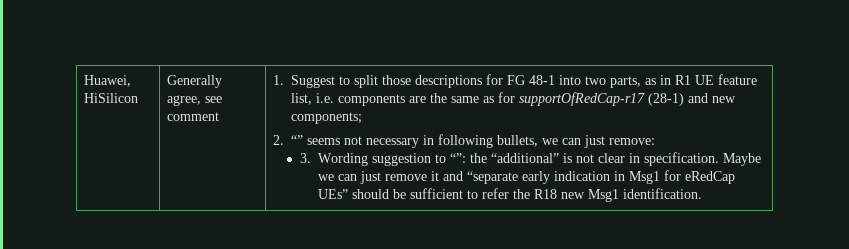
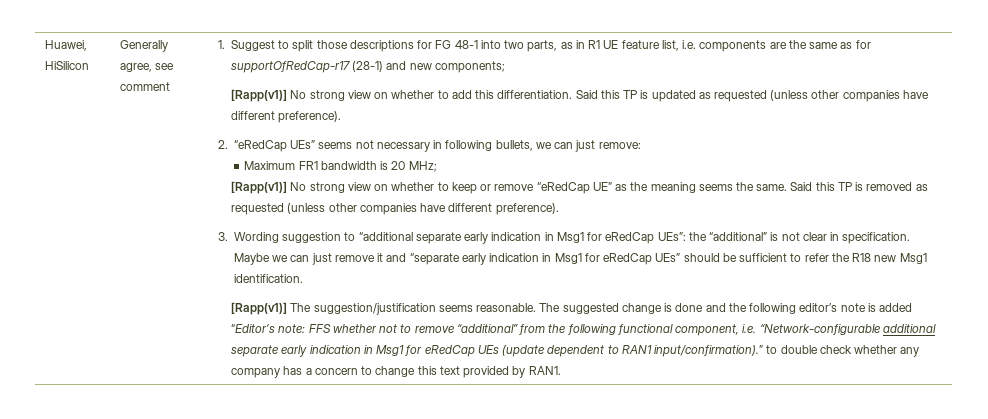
+ [Rapp(v1)] No strong view on whether to add this differentiation. Said this TP is updated as requested (unless other companies have different preference).
- 2. “” seems not necessary in following bullets, we can just remove:
+ 2. “eRedCap UEs” seems not necessary in following bullets, we can just remove:
- 3. Wording suggestion to “”: the “additional” is not clear in specification.
+ Maximum FR1 bandwidth is 20 MHz;
+ [Rapp(v1)] No strong view on whether to keep or remove “eRedCap UE” as the meaning seems the same. Said this TP is removed as requested (unless other companies have different preference).
+ 3. Wording suggestion to “additional separate early indication in Msg1 for eRedCap UEs”: the “additional” is not clear in specification.
+ [Rapp(v1)] The suggestion/justification seems reasonable. The suggested change is done and the following editor’s note is added “Editor’s note: FFS whether not to remove “additional” from the following functional component, i.e. “Network-configurable additional separate early indication in Msg1 for eRedCap UEs (update dependent to RAN1 input/confirmation).” to double check whether any company has a concern to change this text provided by RAN1.

